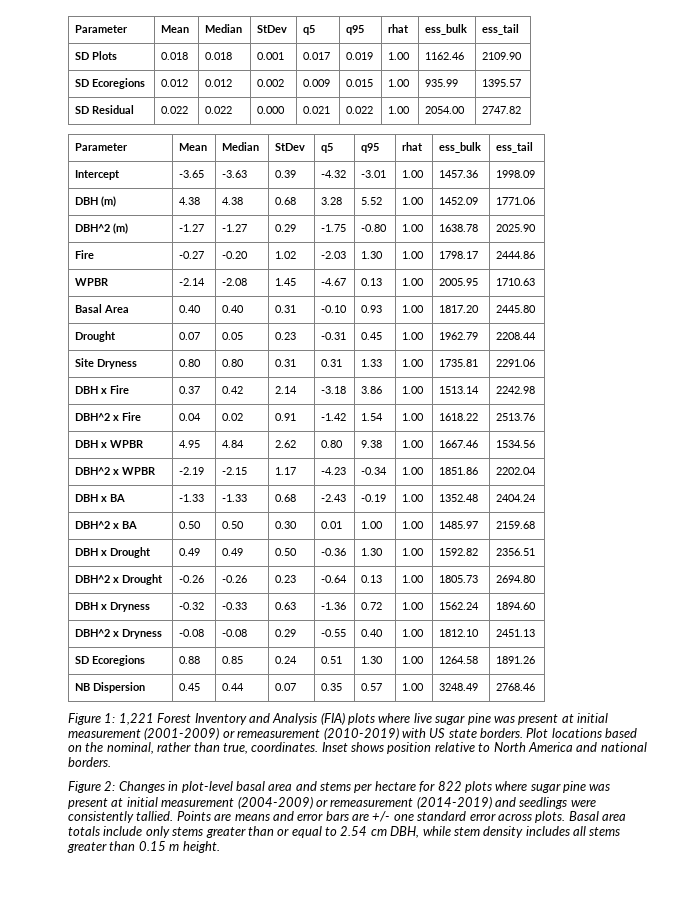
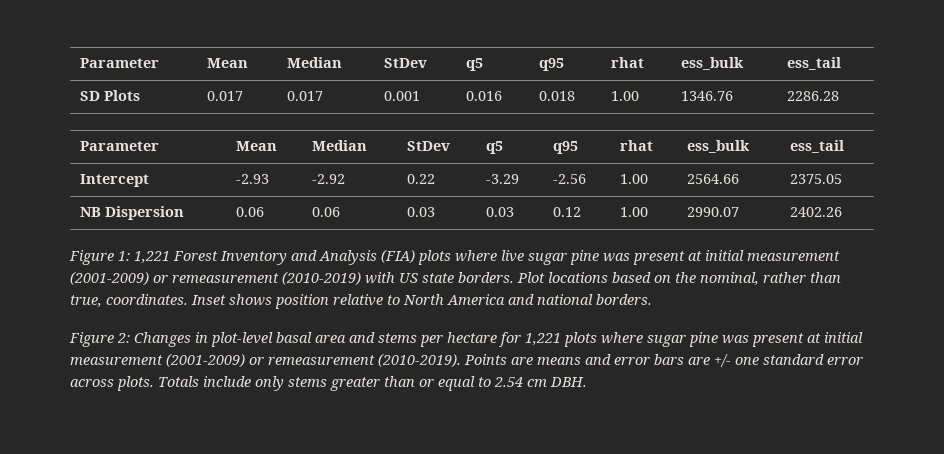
- SD Plots | 0.018 | 0.018 | 0.001 | 0.017 | 0.019 | 1.00 | 1162.46 | 2109.90
- SD Ecoregions | 0.012 | 0.012 | 0.002 | 0.009 | 0.015 | 1.00 | 935.99 | 1395.57
- SD Residual | 0.022 | 0.022 | 0.000 | 0.021 | 0.022 | 1.00 | 2054.00 | 2747.82
+ SD Plots | 0.017 | 0.017 | 0.001 | 0.016 | 0.018 | 1.00 | 1346.76 | 2286.28
- Intercept | -3.65 | -3.63 | 0.39 | -4.32 | -3.01 | 1.00 | 1457.36 | 1998.09
- DBH (m) | 4.38 | 4.38 | 0.68 | 3.28 | 5.52 | 1.00 | 1452.09 | 1771.06
- DBH^2 (m) | -1.27 | -1.27 | 0.29 | -1.75 | -0.80 | 1.00 | 1638.78 | 2025.90
- Fire | -0.27 | -0.20 | 1.02 | -2.03 | 1.30 | 1.00 | 1798.17 | 2444.86
- WPBR | -2.14 | -2.08 | 1.45 | -4.67 | 0.13 | 1.00 | 2005.95 | 1710.63
- Basal Area | 0.40 | 0.40 | 0.31 | -0.10 | 0.93 | 1.00 | 1817.20 | 2445.80
- Drought | 0.07 | 0.05 | 0.23 | -0.31 | 0.45 | 1.00 | 1962.79 | 2208.44
- Site Dryness | 0.80 | 0.80 | 0.31 | 0.31 | 1.33 | 1.00 | 1735.81 | 2291.06
- DBH x Fire | 0.37 | 0.42 | 2.14 | -3.18 | 3.86 | 1.00 | 1513.14 | 2242.98
- DBH^2 x Fire | 0.04 | 0.02 | 0.91 | -1.42 | 1.54 | 1.00 | 1618.22 | 2513.76
- DBH x WPBR | 4.95 | 4.84 | 2.62 | 0.80 | 9.38 | 1.00 | 1667.46 | 1534.56
- DBH^2 x WPBR | -2.19 | -2.15 | 1.17 | -4.23 | -0.34 | 1.00 | 1851.86 | 2202.04
- DBH x BA | -1.33 | -1.33 | 0.68 | -2.43 | -0.19 | 1.00 | 1352.48 | 2404.24
- DBH^2 x BA | 0.50 | 0.50 | 0.30 | 0.01 | 1.00 | 1.00 | 1485.97 | 2159.68
- DBH x Drought | 0.49 | 0.49 | 0.50 | -0.36 | 1.30 | 1.00 | 1592.82 | 2356.51
- DBH^2 x Drought | -0.26 | -0.26 | 0.23 | -0.64 | 0.13 | 1.00 | 1805.73 | 2694.80
- DBH x Dryness | -0.32 | -0.33 | 0.63 | -1.36 | 0.72 | 1.00 | 1562.24 | 1894.60
- DBH^2 x Dryness | -0.08 | -0.08 | 0.29 | -0.55 | 0.40 | 1.00 | 1812.10 | 2451.13
- SD Ecoregions | 0.88 | 0.85 | 0.24 | 0.51 | 1.30 | 1.00 | 1264.58 | 1891.26
- NB Dispersion | 0.45 | 0.44 | 0.07 | 0.35 | 0.57 | 1.00 | 3248.49 | 2768.46
+ Intercept | -2.93 | -2.92 | 0.22 | -3.29 | -2.56 | 1.00 | 2564.66 | 2375.05
+ NB Dispersion | 0.06 | 0.06 | 0.03 | 0.03 | 0.12 | 1.00 | 2990.07 | 2402.26
- Figure 2: Changes in plot-level basal area and stems per hectare for 822 plots where sugar pine was present at initial measurement (2004-2009) or remeasurement (2014-2019) and seedlings were consistently tallied.
+ Figure 2: Changes in plot-level basal area and stems per hectare for 1,221 plots where sugar pine was present at initial measurement (2001-2009) or remeasurement (2010-2019).
- Basal area totals include only stems greater than or equal to 2.54 cm DBH, while stem density includes all stems greater than 0.15 m height.
+ Totals include only stems greater than or equal to 2.54 cm DBH.

